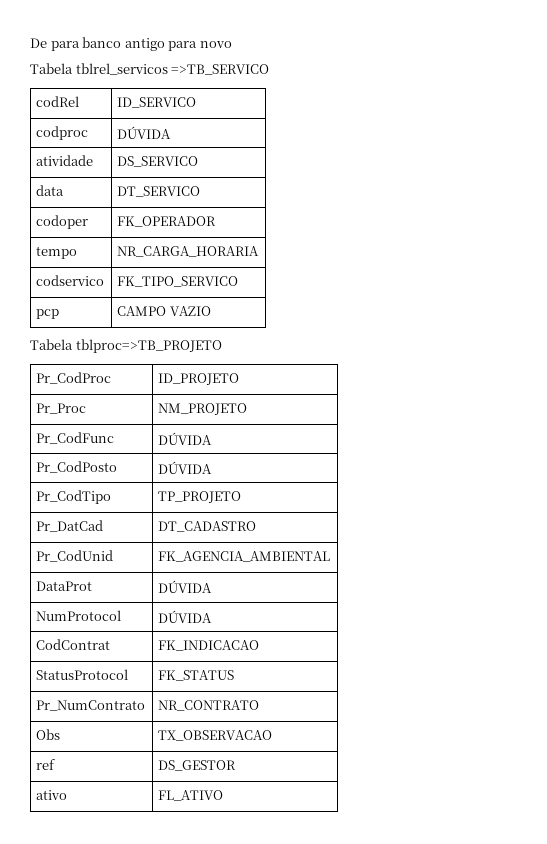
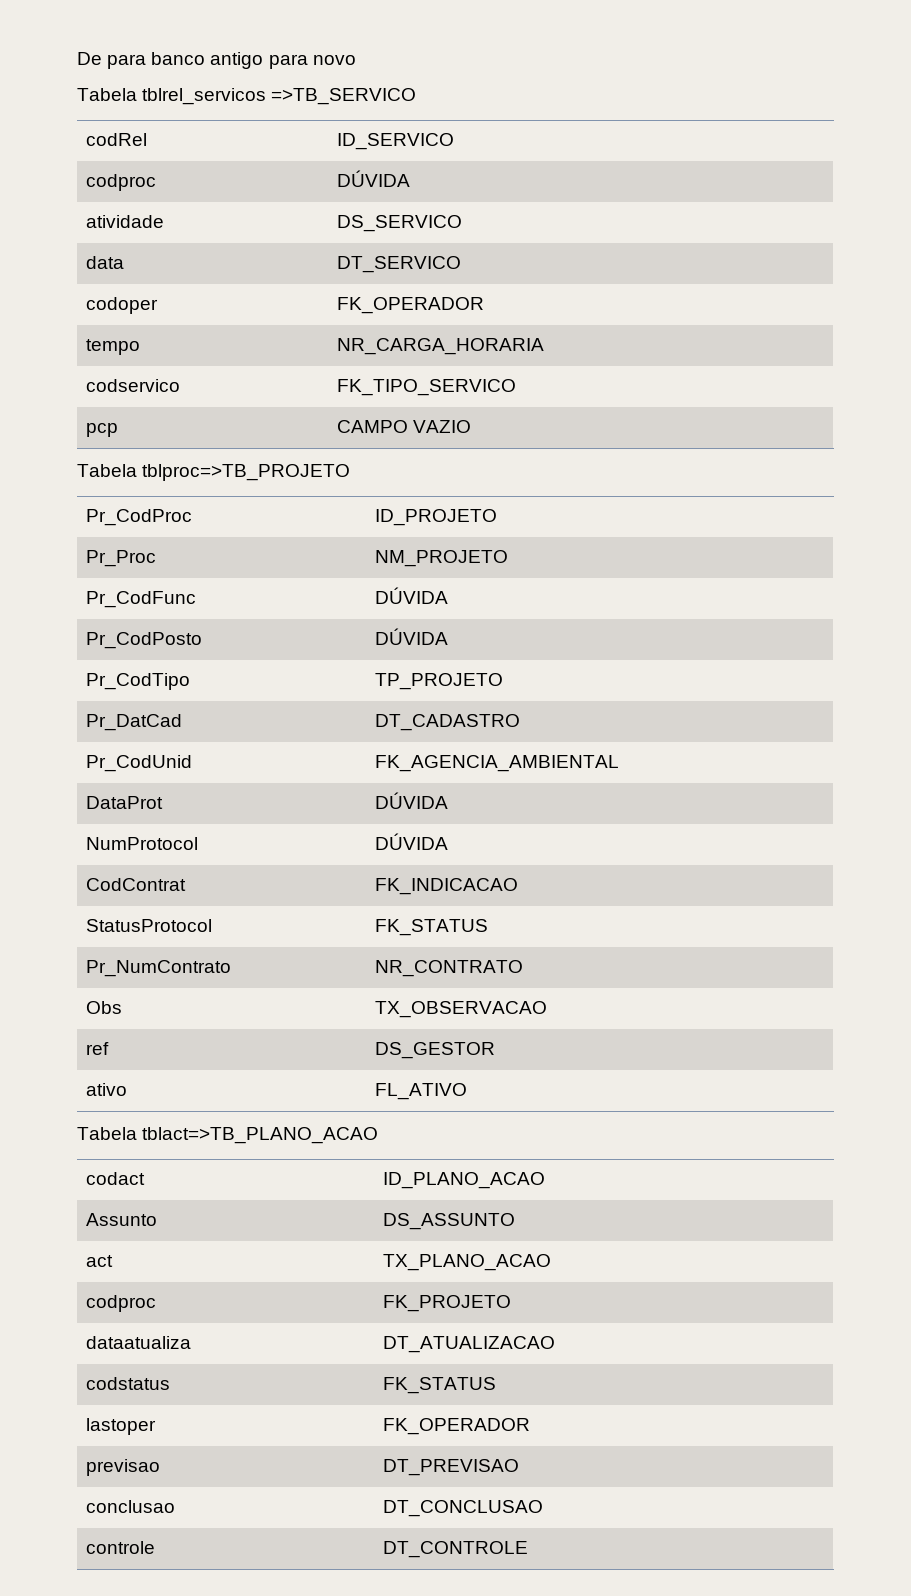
+ Tabela tblact=>TB_PLANO_ACAO
+ codact | ID_PLANO_ACAO
+ Assunto | DS_ASSUNTO
+ act | TX_PLANO_ACAO
+ codproc | FK_PROJETO
+ dataatualiza | DT_ATUALIZACAO
+ codstatus | FK_STATUS
+ lastoper | FK_OPERADOR
+ previsao | DT_PREVISAO
+ conclusao | DT_CONCLUSAO
+ controle | DT_CONTROLE

